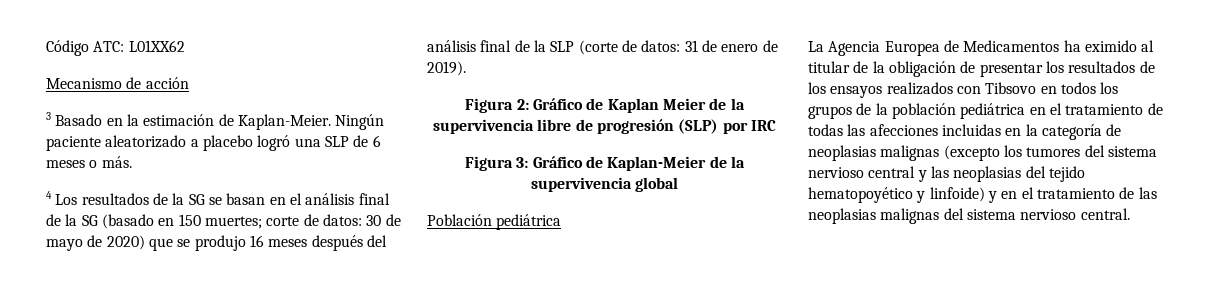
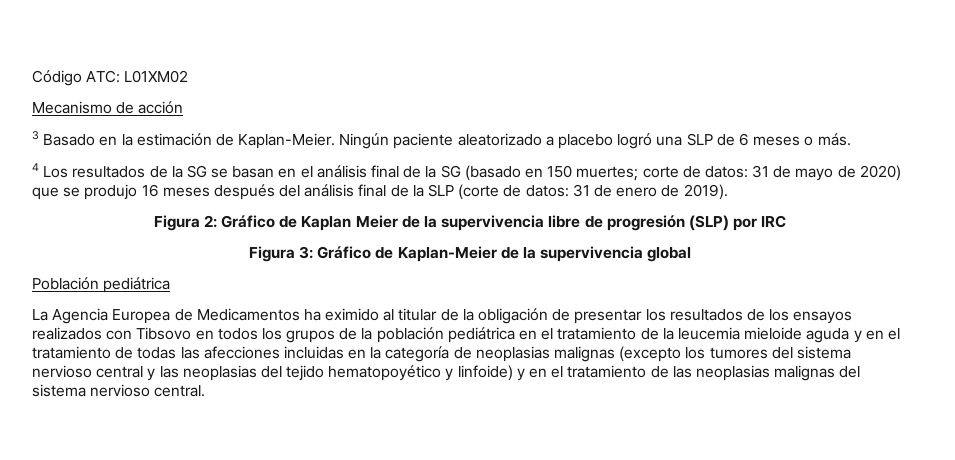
- Código ATC: L01XX62
+ Código ATC: L01XM02
- 4 Los resultados de la SG se basan en el análisis final de la SG (basado en 150 muertes; corte de datos: 30 de mayo de 2020) que se produjo 16 meses después del análisis final de la SLP (corte de datos: 31 de enero de 2019).
+ 4 Los resultados de la SG se basan en el análisis final de la SG (basado en 150 muertes; corte de datos: 31 de mayo de 2020) que se produjo 16 meses después del análisis final de la SLP (corte de datos: 31 de enero de 2019).
- La Agencia Europea de Medicamentos ha eximido al titular de la obligación de presentar los resultados de los ensayos realizados con Tibsovo en todos los grupos de la población pediátrica en el tratamiento de todas las afecciones incluidas en la categoría de neoplasias malignas (excepto los tumores del sistema nervioso central y las neoplasias del tejido hematopoyético y linfoide) y en el tratamiento de las neoplasias malignas del sistema nervioso central.
+ La Agencia Europea de Medicamentos ha eximido al titular de la obligación de presentar los resultados de los ensayos realizados con Tibsovo en todos los grupos de la población pediátrica en el tratamiento de la leucemia mieloide aguda y en el tratamiento de todas las afecciones incluidas en la categoría de neoplasias malignas (excepto los tumores del sistema nervioso central y las neoplasias del tejido hematopoyético y linfoide) y en el tratamiento de las neoplasias malignas del sistema nervioso central.

